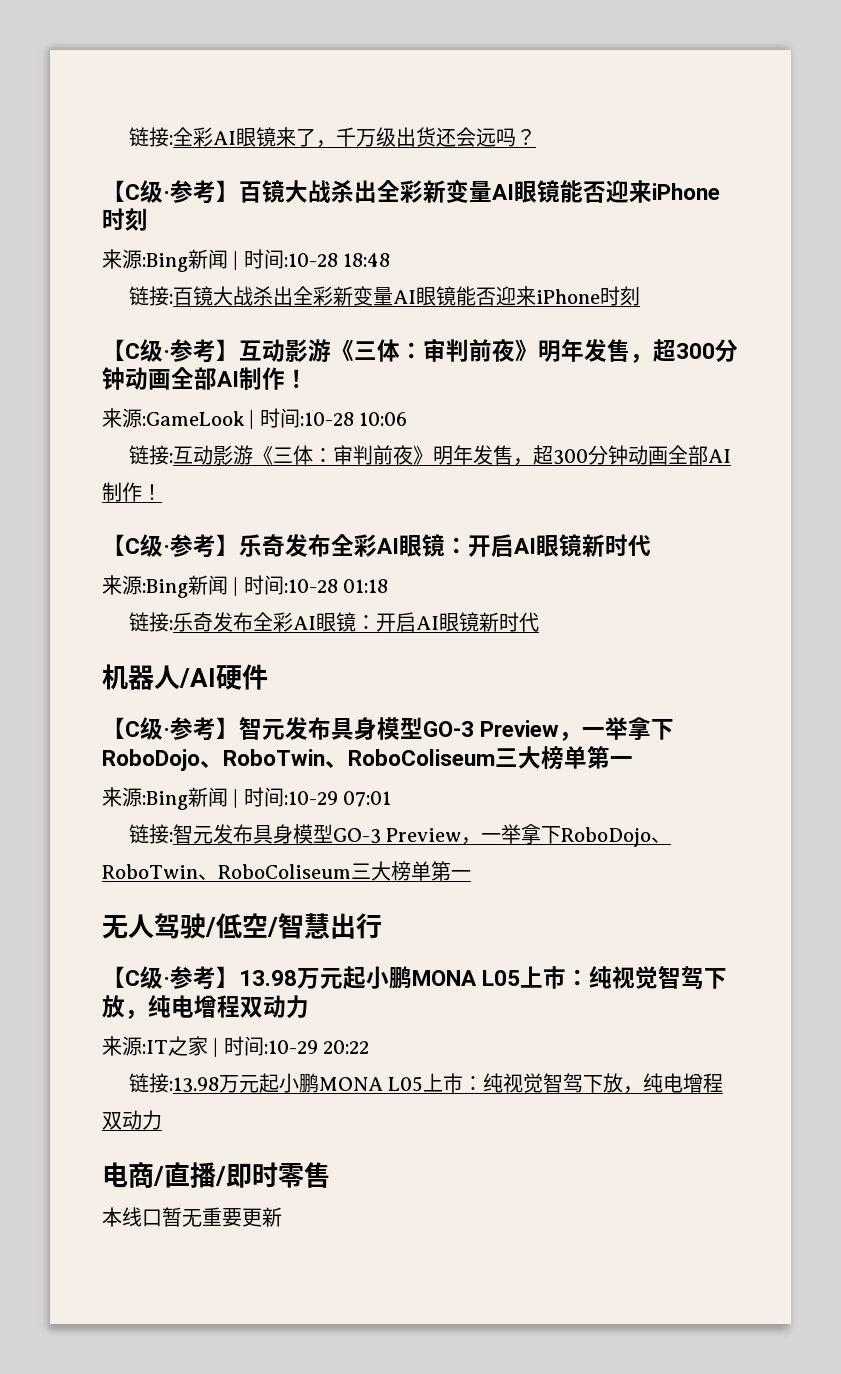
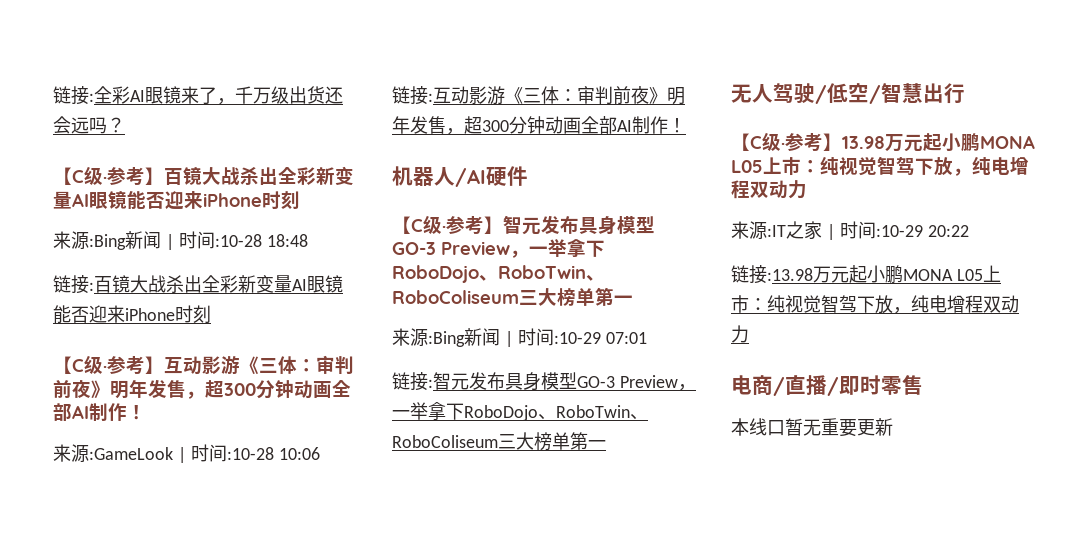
- 【C级·参考】乐奇发布全彩AI眼镜：开启AI眼镜新时代
- 来源:Bing新闻 | 时间:10-28 01:18
- 链接:乐奇发布全彩AI眼镜：开启AI眼镜新时代

